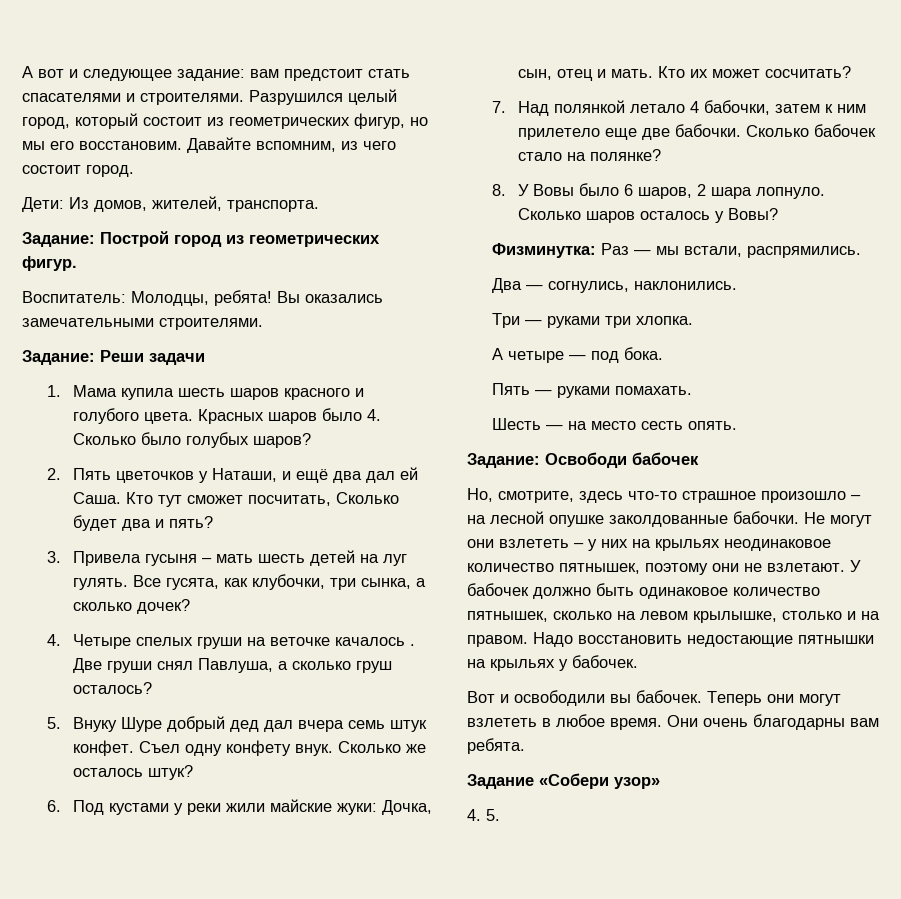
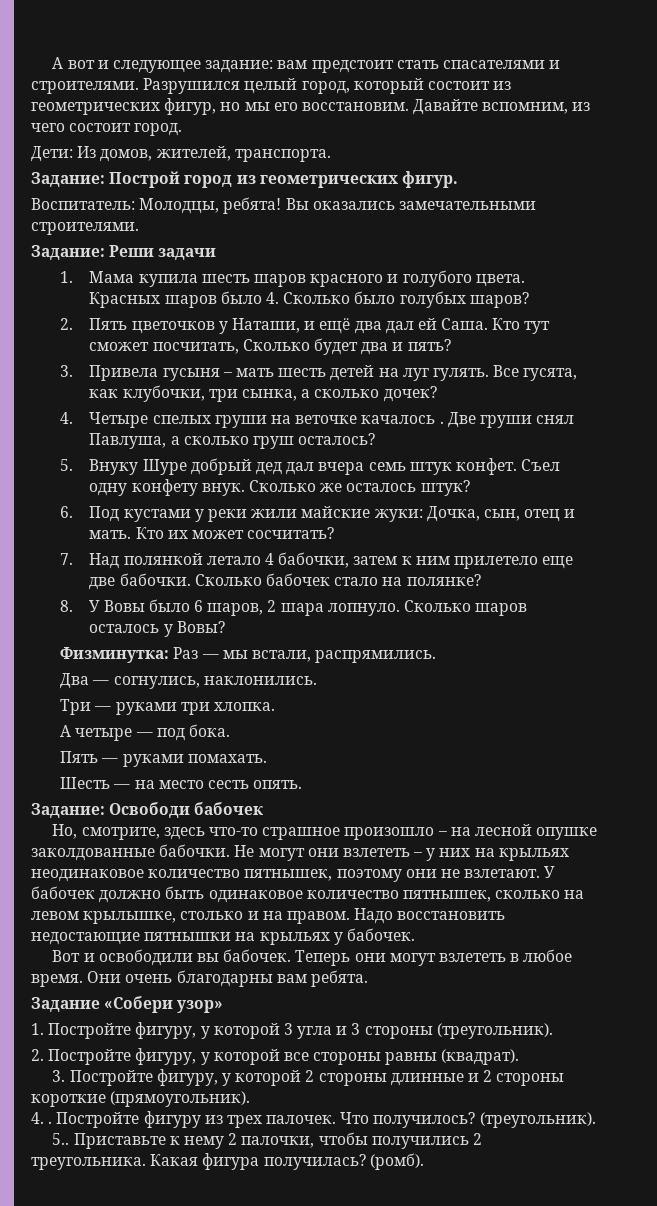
- 4. 5.
+ 1. Постройте фигуру, у которой 3 угла и 3 стороны (треугольник).
+ 2. Постройте фигуру, у которой все стороны равны (квадрат).
+ 3. Постройте фигуру, у которой 2 стороны длинные и 2 стороны короткие (прямоугольник).
+ 4. . Постройте фигуру из трех палочек. Что получилось? (треугольник).
+ 5.. Приставьте к нему 2 палочки, чтобы получились 2 треугольника. Какая фигура получилась? (ромб).

